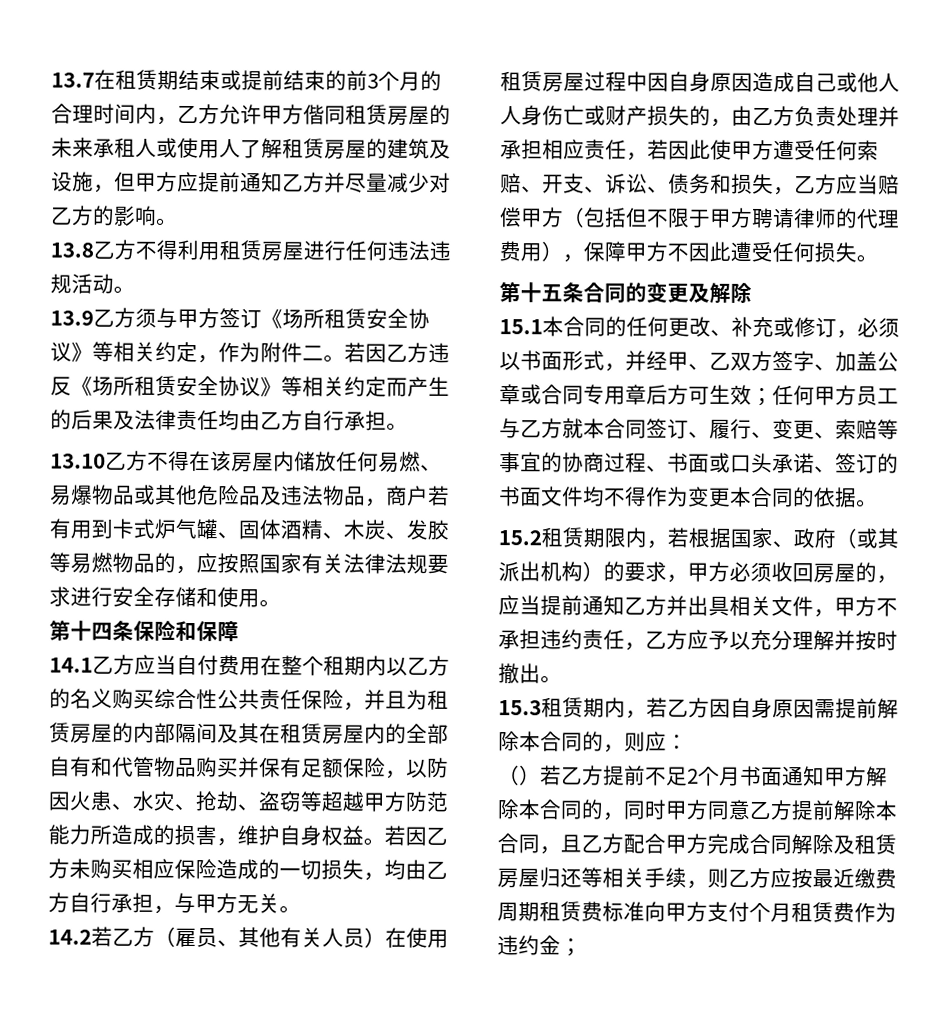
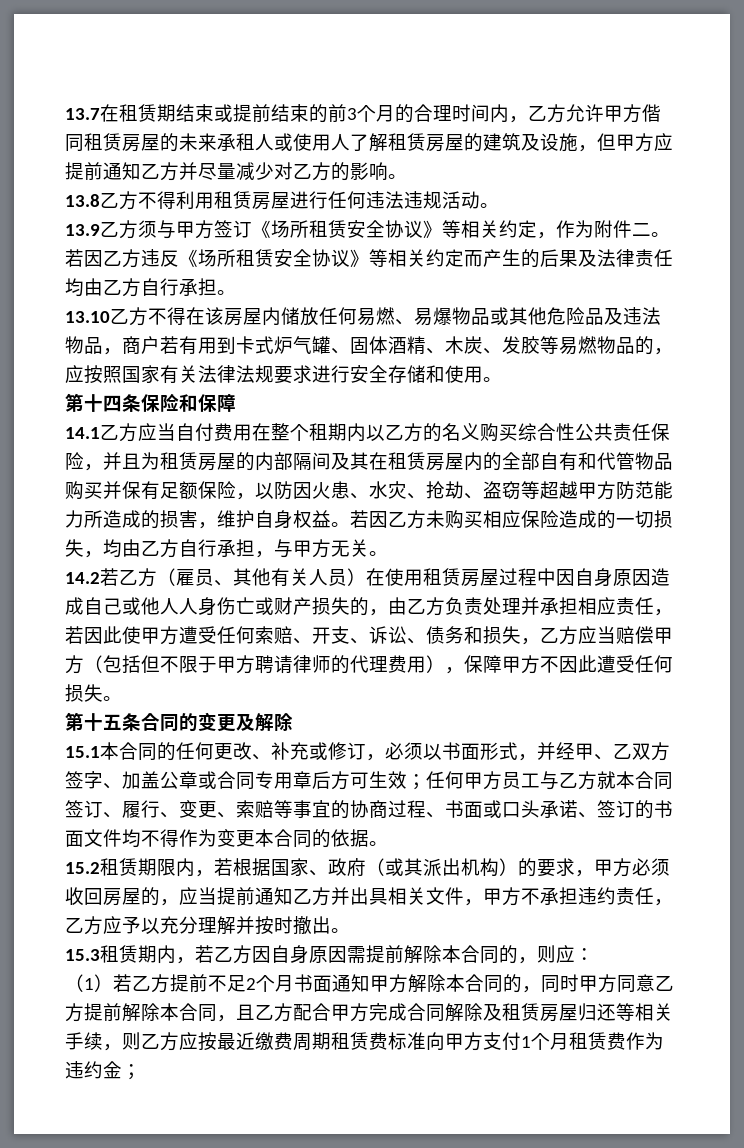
- （）若乙方提前不足2个月书面通知甲方解除本合同的，同时甲方同意乙方提前解除本合同，且乙方配合甲方完成合同解除及租赁房屋归还等相关手续，则乙方应按最近缴费周期租赁费标准向甲方支付个月租赁费作为违约金；
+ （1）若乙方提前不足2个月书面通知甲方解除本合同的，同时甲方同意乙方提前解除本合同，且乙方配合甲方完成合同解除及租赁房屋归还等相关手续，则乙方应按最近缴费周期租赁费标准向甲方支付1个月租赁费作为违约金；

